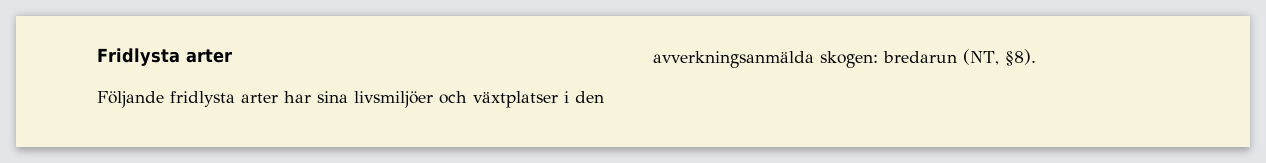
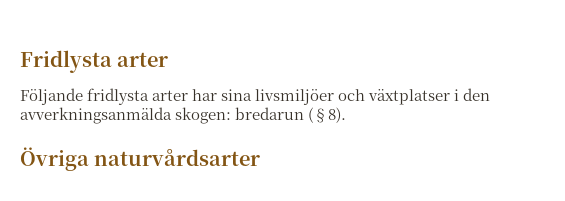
- Följande fridlysta arter har sina livsmiljöer och växtplatser i den avverkningsanmälda skogen: bredarun (NT, §8).
+ Följande fridlysta arter har sina livsmiljöer och växtplatser i den avverkningsanmälda skogen: bredarun (§8).
+ Övriga naturvårdsarter

